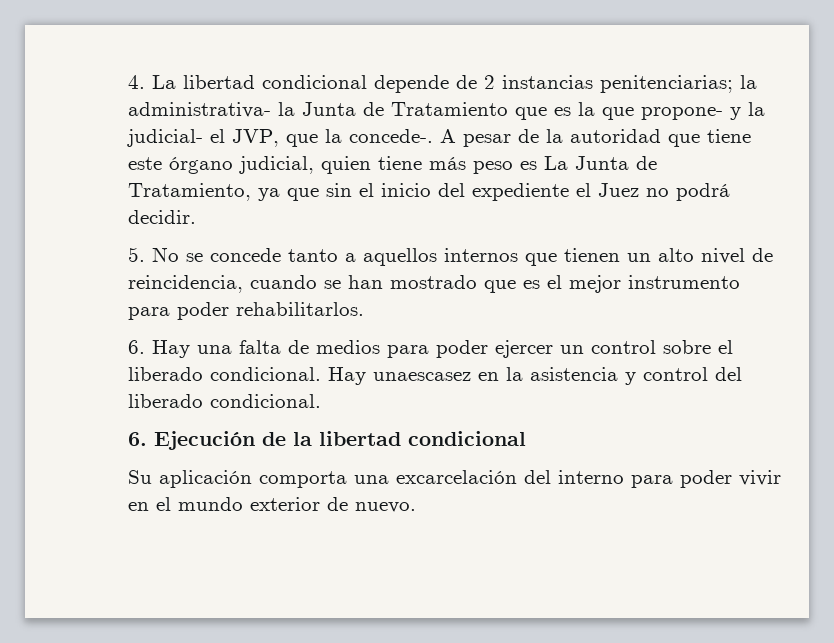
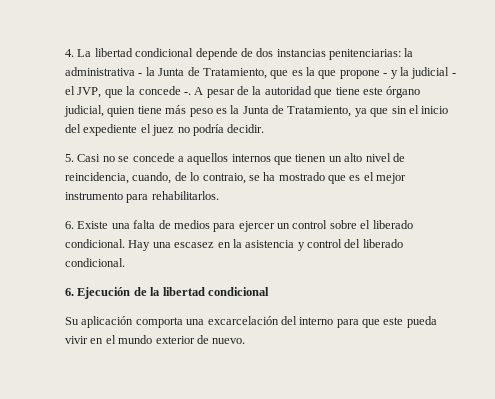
- 4. La libertad condicional depende de 2 instancias penitenciarias; la administrativa- la Junta de Tratamiento que es la que propone- y la judicial- el JVP, que la concede-.
+ 4. La libertad condicional depende de dos instancias penitenciarias: la administrativa - la Junta de Tratamiento, que es la que propone - y la judicial - el JVP, que la concede -.
- A pesar de la autoridad que tiene este órgano judicial, quien tiene más peso es La Junta de Tratamiento, ya que sin el inicio del expediente el Juez no podrá decidir.
+ A pesar de la autoridad que tiene este órgano judicial, quien tiene más peso es la Junta de Tratamiento, ya que sin el inicio del expediente el juez no podría decidir.
- 5. No se concede tanto a aquellos internos que tienen un alto nivel de reincidencia, cuando se han mostrado que es el mejor instrumento para poder rehabilitarlos.
+ 5. Casi no se concede a aquellos internos que tienen un alto nivel de reincidencia, cuando, de lo contraio, se ha mostrado que es el mejor instrumento para rehabilitarlos.
- 6. Hay una falta de medios para poder ejercer un control sobre el liberado condicional.
+ 6. Existe una falta de medios para ejercer un control sobre el liberado condicional.
- Hay unaescasez en la asistencia y control del liberado condicional.
+ Hay una escasez en la asistencia y control del liberado condicional.
- Su aplicación comporta una excarcelación del interno para poder vivir en el mundo exterior de nuevo.
+ Su aplicación comporta una excarcelación del interno para que este pueda vivir en el mundo exterior de nuevo.

